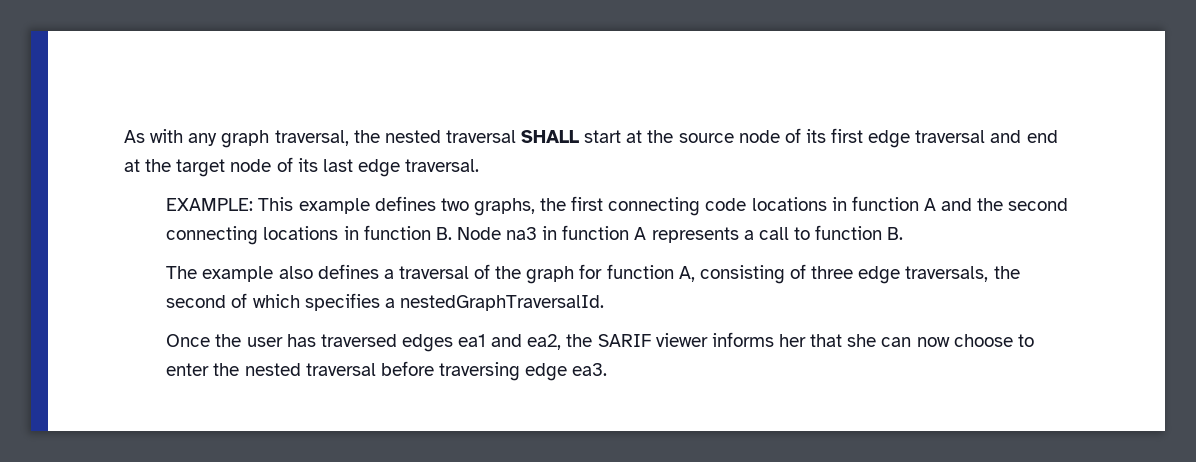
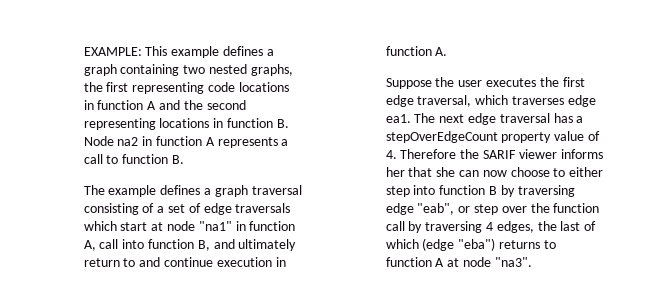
- As with any graph traversal, the nested traversal SHALL start at the source node of its first edge traversal and end at the target node of its last edge traversal.
- EXAMPLE: This example defines two graphs, the first connecting code locations in function A and the second connecting locations in function B. Node na3 in function A represents a call to function B.
+ EXAMPLE: This example defines a graph containing two nested graphs, the first representing code locations in function A and the second representing locations in function B. Node na2 in function A represents a call to function B.
- The example also defines a traversal of the graph for function A, consisting of three edge traversals, the second of which specifies a nestedGraphTraversalId.
- Once the user has traversed edges ea1 and ea2, the SARIF viewer informs her that she can now choose to enter the nested traversal before traversing edge ea3.
+ The example defines a graph traversal consisting of a set of edge traversals which start at node "na1" in function A, call into function B, and ultimately return to and continue execution in function A.
+ Suppose the user executes the first edge traversal, which traverses edge ea1. The next edge traversal has a stepOverEdgeCount property value of 4. Therefore the SARIF viewer informs her that she can now choose to either step into function B by traversing edge "eab", or step over the function call by traversing 4 edges, the last of which (edge "eba") returns to function A at node "na3".

